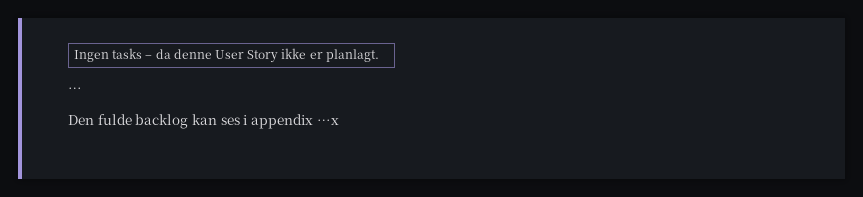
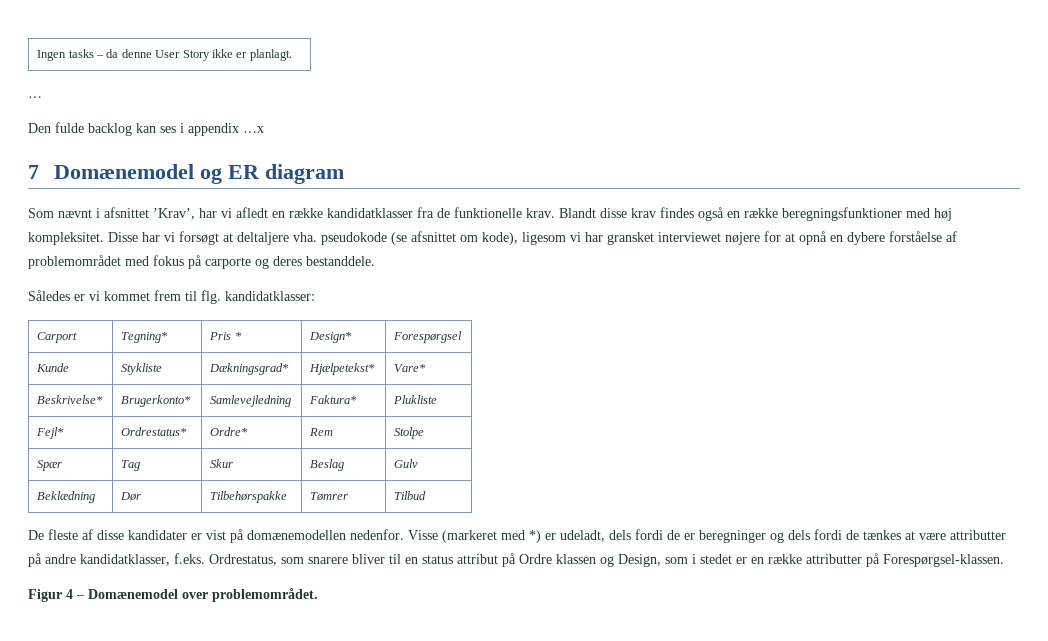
+ 7 Domænemodel og ER diagram
+ Som nævnt i afsnittet ’Krav’, har vi afledt en række kandidatklasser fra de funktionelle krav. Blandt disse krav findes også en række beregningsfunktioner med høj kompleksitet. Disse har vi forsøgt at deltaljere vha. pseudokode (se afsnittet om kode), ligesom vi har gransket interviewet nøjere for at opnå en dybere forståelse af problemområdet med fokus på carporte og deres bestanddele.
+ Således er vi kommet frem til flg. kandidatklasser:
+ Carport | Tegning* | Pris * | Design* | Forespørgsel
+ Kunde | Stykliste | Dækningsgrad* | Hjælpetekst* | Vare*
+ Beskrivelse* | Brugerkonto* | Samlevejledning | Faktura* | Plukliste
+ Fejl* | Ordrestatus* | Ordre* | Rem | Stolpe
+ Spær | Tag | Skur | Beslag | Gulv
+ Beklædning | Dør | Tilbehørspakke | Tømrer | Tilbud
+ De fleste af disse kandidater er vist på domænemodellen nedenfor. Visse (markeret med *) er udeladt, dels fordi de er beregninger og dels fordi de tænkes at være attributter på andre kandidatklasser, f.eks. Ordrestatus, som snarere bliver til en status attribut på Ordre klassen og Design, som i stedet er en række attributter på Forespørgsel-klassen.
+ Figur 4 – Domænemodel over problemområdet.

